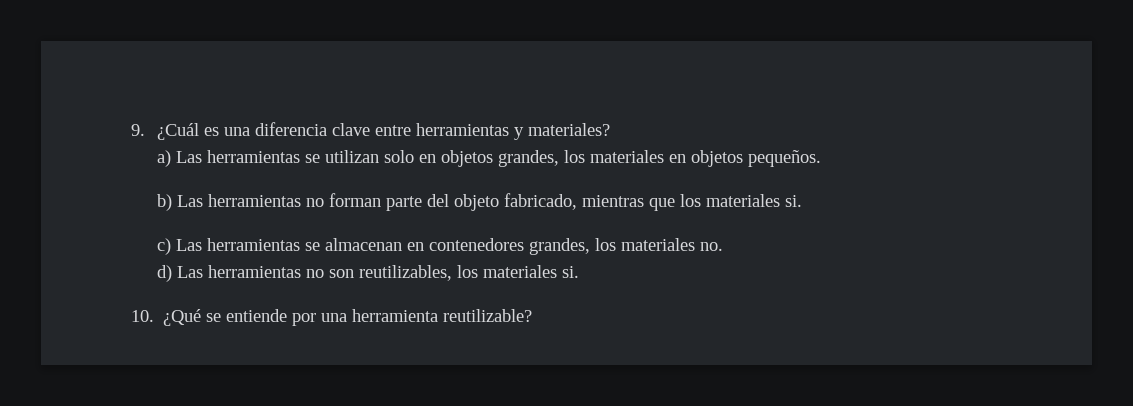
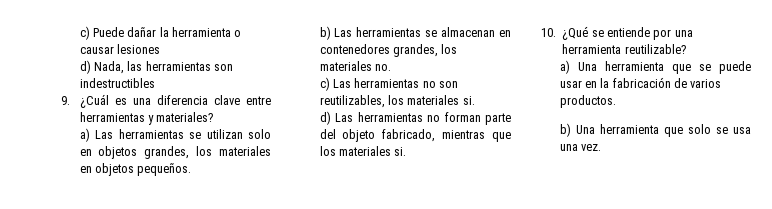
+ c) Puede dañar la herramienta o causar lesiones
+ d) Nada, las herramientas son indestructibles
- b) Las herramientas no forman parte del objeto fabricado, mientras que los materiales si.
+ b) Las herramientas se almacenan en contenedores grandes, los materiales no.
+ c) Las herramientas no son reutilizables, los materiales si.
+ d) Las herramientas no forman parte del objeto fabricado, mientras que los materiales si.
- c) Las herramientas se almacenan en contenedores grandes, los materiales no.
- d) Las herramientas no son reutilizables, los materiales si.
+ a) Una herramienta que se puede usar en la fabricación de varios productos.
+ b) Una herramienta que solo se usa una vez.

